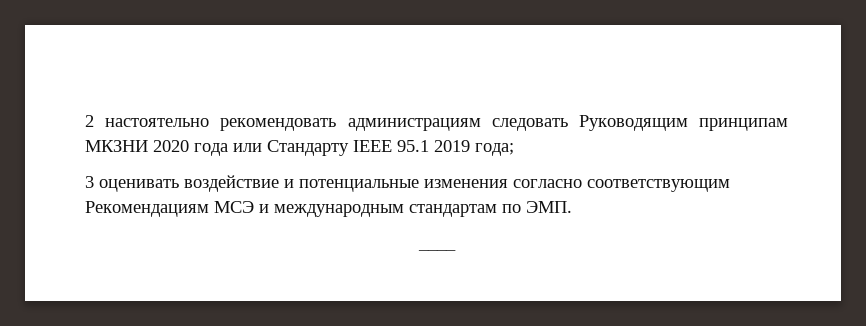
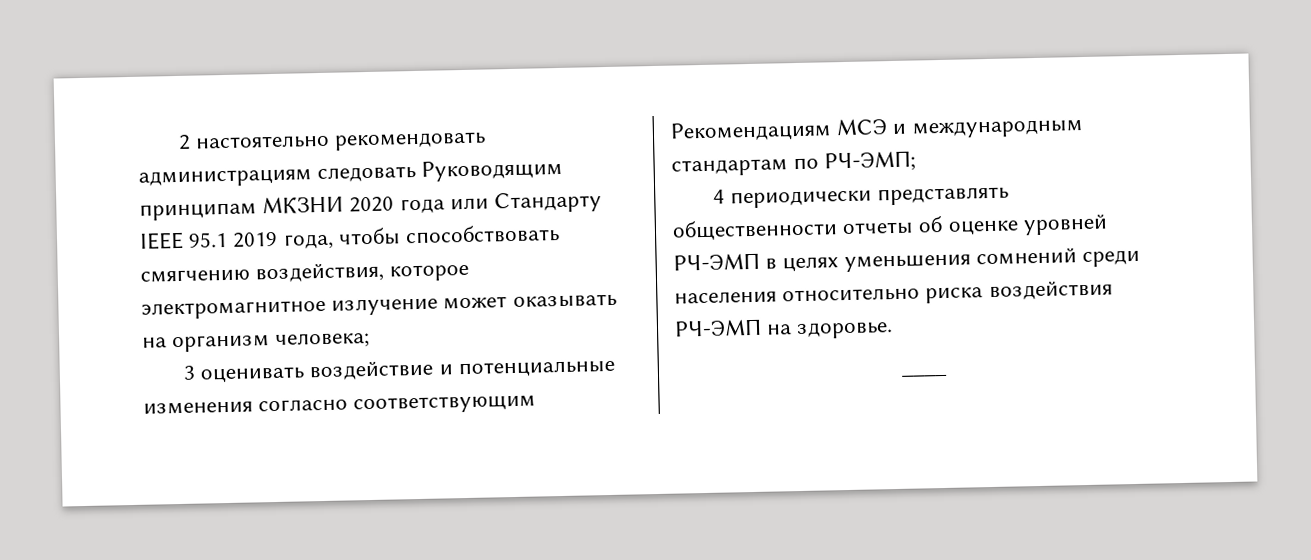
- 2 настоятельно рекомендовать администрациям следовать Руководящим принципам МКЗНИ 2020 года или Стандарту IEEE 95.1 2019 года;
+ 2 настоятельно рекомендовать администрациям следовать Руководящим принципам МКЗНИ 2020 года или Стандарту IEEE 95.1 2019 года, чтобы способствовать смягчению воздействия, которое электромагнитное излучение может оказывать на организм человека;
- 3 оценивать воздействие и потенциальные изменения согласно соответствующим Рекомендациям МСЭ и международным стандартам по ЭМП.
+ 3 оценивать воздействие и потенциальные изменения согласно соответствующим Рекомендациям МСЭ и международным стандартам по РЧ-ЭМП;
+ 4 периодически представлять общественности отчеты об оценке уровней РЧ-ЭМП в целях уменьшения сомнений среди населения относительно риска воздействия РЧ-ЭМП на здоровье.

